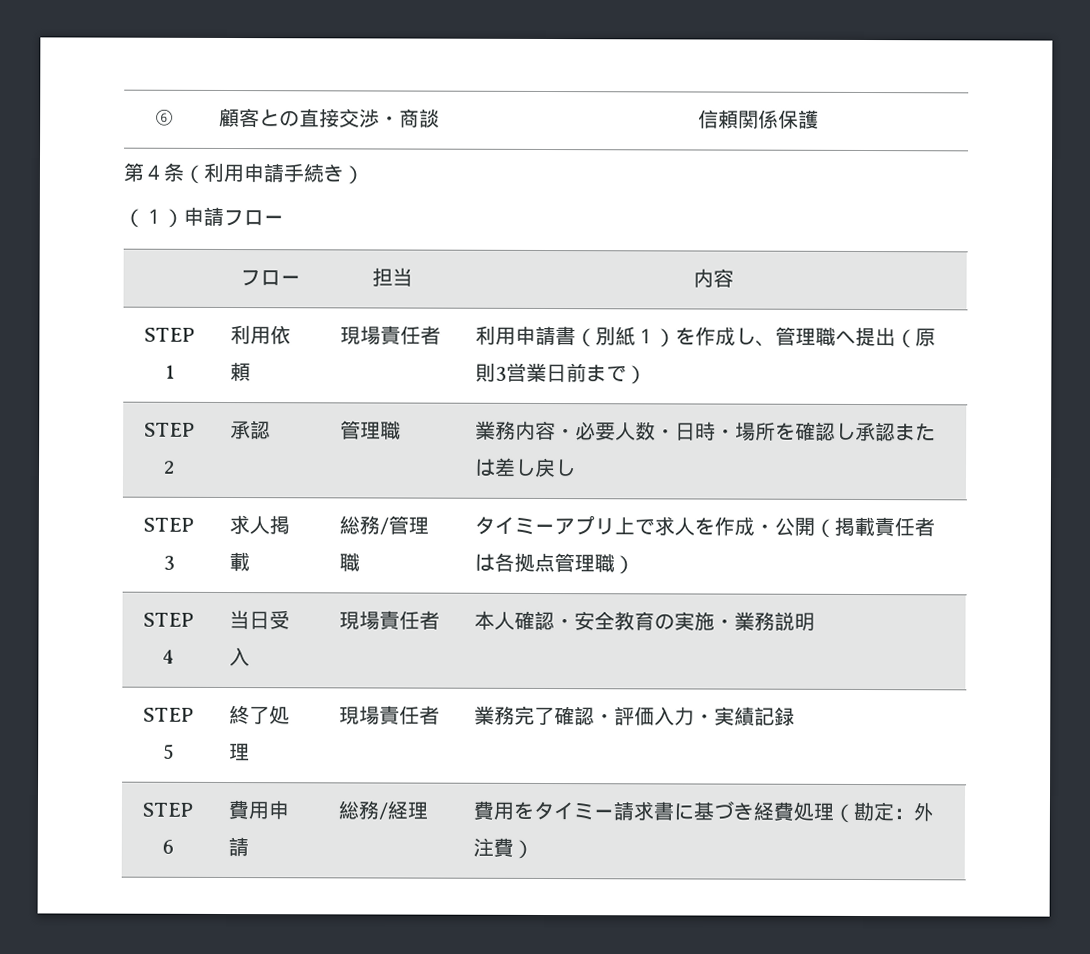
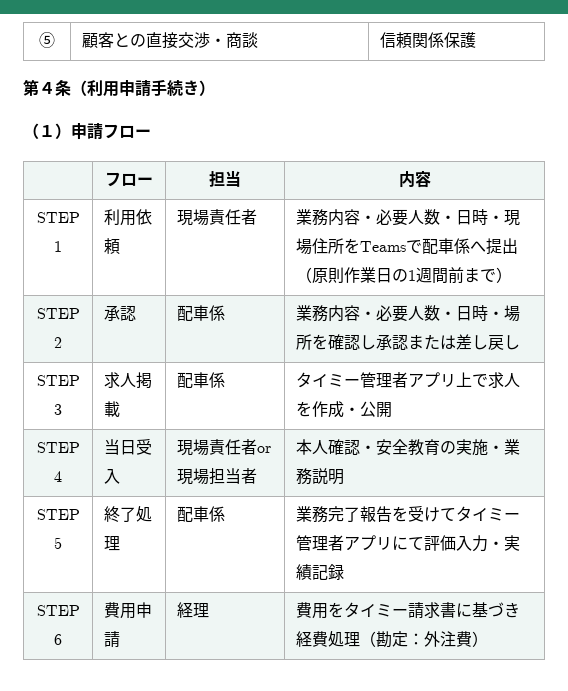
- ⑥ | 顧客との直接交渉・商談 | 信頼関係保護
+ ⑤ | 顧客との直接交渉・商談 | 信頼関係保護
- STEP 1 | 利用依頼 | 現場責任者 | 利用申請書（別紙１）を作成し、管理職へ提出（原則3営業日前まで）
+ STEP 1 | 利用依頼 | 現場責任者 | 業務内容・必要人数・日時・現場住所をTeamsで配車係へ提出（原則作業日の1週間前まで）
- STEP 2 | 承認 | 管理職 | 業務内容・必要人数・日時・場所を確認し承認または差し戻し
+ STEP 2 | 承認 | 配車係 | 業務内容・必要人数・日時・場所を確認し承認または差し戻し
- STEP 3 | 求人掲載 | 総務/管理職 | タイミーアプリ上で求人を作成・公開（掲載責任者は各拠点管理職）
+ STEP 3 | 求人掲載 | 配車係 | タイミー管理者アプリ上で求人を作成・公開
- STEP 4 | 当日受入 | 現場責任者 | 本人確認・安全教育の実施・業務説明
+ STEP 4 | 当日受入 | 現場責任者or現場担当者 | 本人確認・安全教育の実施・業務説明
- STEP 5 | 終了処理 | 現場責任者 | 業務完了確認・評価入力・実績記録
+ STEP 5 | 終了処理 | 配車係 | 業務完了報告を受けてタイミー管理者アプリにて評価入力・実績記録
- STEP 6 | 費用申請 | 総務/経理 | 費用をタイミー請求書に基づき経費処理（勘定：外注費）
+ STEP 6 | 費用申請 | 経理 | 費用をタイミー請求書に基づき経費処理（勘定：外注費）

